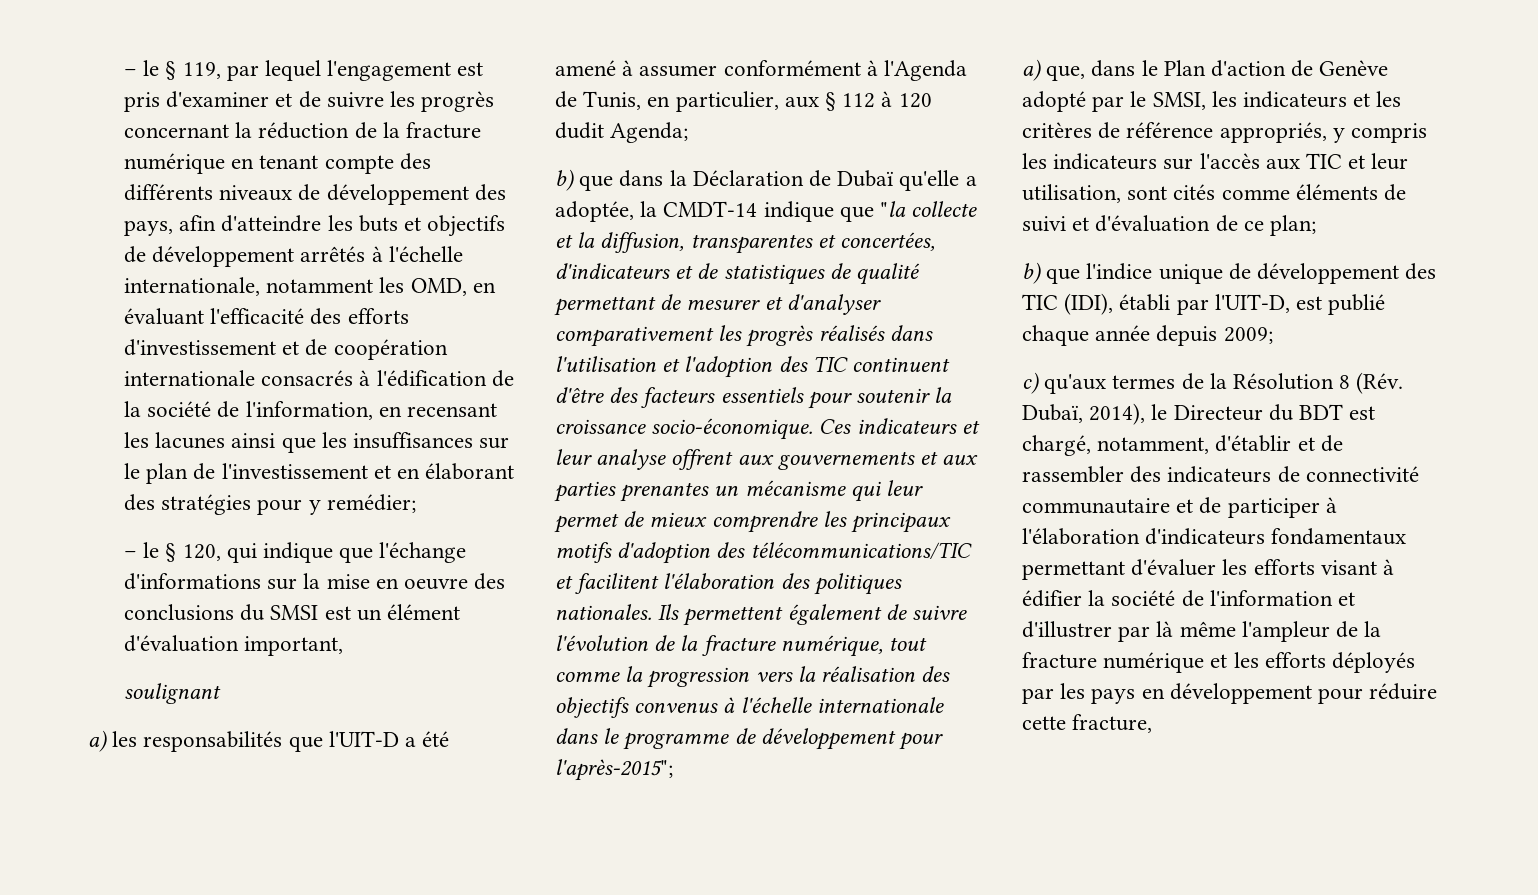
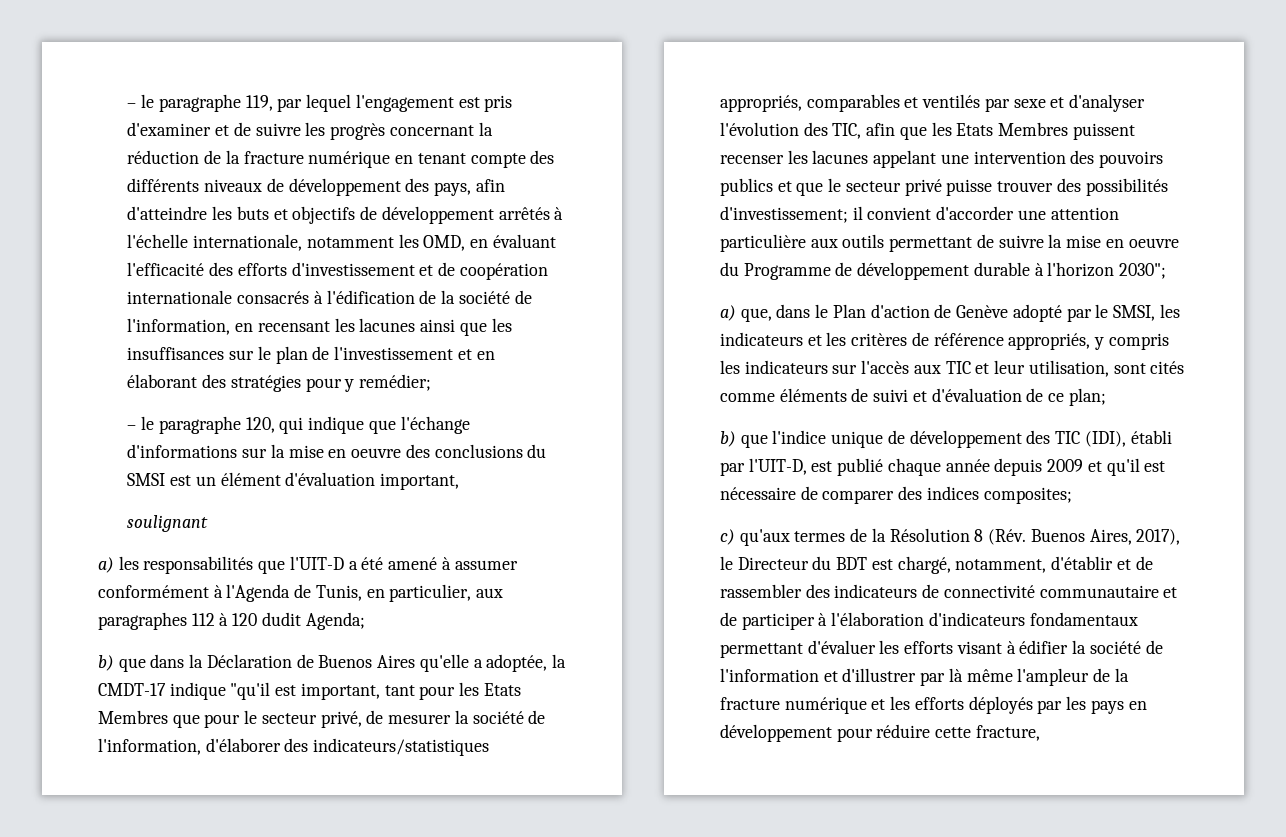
- – le § 119, par lequel l'engagement est pris d'examiner et de suivre les progrès concernant la réduction de la fracture numérique en tenant compte des différents niveaux de développement des pays, afin d'atteindre les buts et objectifs de développement arrêtés à l'échelle internationale, notamment les OMD, en évaluant l'efficacité des efforts d'investissement et de coopération internationale consacrés à l'édification de la société de l'information, en recensant les lacunes ainsi que les insuffisances sur le plan de l'investissement et en élaborant des stratégies pour y remédier;
+ – le paragraphe 119, par lequel l'engagement est pris d'examiner et de suivre les progrès concernant la réduction de la fracture numérique en tenant compte des différents niveaux de développement des pays, afin d'atteindre les buts et objectifs de développement arrêtés à l'échelle internationale, notamment les OMD, en évaluant l'efficacité des efforts d'investissement et de coopération internationale consacrés à l'édification de la société de l'information, en recensant les lacunes ainsi que les insuffisances sur le plan de l'investissement et en élaborant des stratégies pour y remédier;
- – le § 120, qui indique que l'échange d'informations sur la mise en oeuvre des conclusions du SMSI est un élément d'évaluation important,
+ – le paragraphe 120, qui indique que l'échange d'informations sur la mise en oeuvre des conclusions du SMSI est un élément d'évaluation important,
- a) les responsabilités que l'UIT-D a été amené à assumer conformément à l'Agenda de Tunis, en particulier, aux § 112 à 120 dudit Agenda;
+ a) les responsabilités que l'UIT-D a été amené à assumer conformément à l'Agenda de Tunis, en particulier, aux paragraphes 112 à 120 dudit Agenda;
- b) que dans la Déclaration de Dubaï qu'elle a adoptée, la CMDT-14 indique que "la collecte et la diffusion, transparentes et concertées, d'indicateurs et de statistiques de qualité permettant de mesurer et d'analyser comparativement les progrès réalisés dans l'utilisation et l'adoption des TIC continuent d'être des facteurs essentiels pour soutenir la croissance socio-économique. Ces indicateurs et leur analyse offrent aux gouvernements et aux parties prenantes un mécanisme qui leur permet de mieux comprendre les principaux motifs d'adoption des télécommunications/TIC et facilitent l'élaboration des politiques nationales. Ils permettent également de suivre l'évolution de la fracture numérique, tout comme la progression vers la réalisation des objectifs convenus à l'échelle internationale dans le programme de développement pour l'après-2015";
+ b) que dans la Déclaration de Buenos Aires qu'elle a adoptée, la CMDT-17 indique "qu'il est important, tant pour les Etats Membres que pour le secteur privé, de mesurer la société de l'information, d'élaborer des indicateurs/statistiques appropriés, comparables et ventilés par sexe et d'analyser l'évolution des TIC, afin que les Etats Membres puissent recenser les lacunes appelant une intervention des pouvoirs publics et que le secteur privé puisse trouver des possibilités d'investissement; il convient d'accorder une attention particulière aux outils permettant de suivre la mise en oeuvre du Programme de développement durable à l'horizon 2030";
- b) que l'indice unique de développement des TIC (IDI), établi par l'UIT-D, est publié chaque année depuis 2009;
+ b) que l'indice unique de développement des TIC (IDI), établi par l'UIT-D, est publié chaque année depuis 2009 et qu'il est nécessaire de comparer des indices composites;
- c) qu'aux termes de la Résolution 8 (Rév. Dubaï, 2014), le Directeur du BDT est chargé, notamment, d'établir et de rassembler des indicateurs de connectivité communautaire et de participer à l'élaboration d'indicateurs fondamentaux permettant d'évaluer les efforts visant à édifier la société de l'information et d'illustrer par là même l'ampleur de la fracture numérique et les efforts déployés par les pays en développement pour réduire cette fracture,
+ c) qu'aux termes de la Résolution 8 (Rév. Buenos Aires, 2017), le Directeur du BDT est chargé, notamment, d'établir et de rassembler des indicateurs de connectivité communautaire et de participer à l'élaboration d'indicateurs fondamentaux permettant d'évaluer les efforts visant à édifier la société de l'information et d'illustrer par là même l'ampleur de la fracture numérique et les efforts déployés par les pays en développement pour réduire cette fracture,

